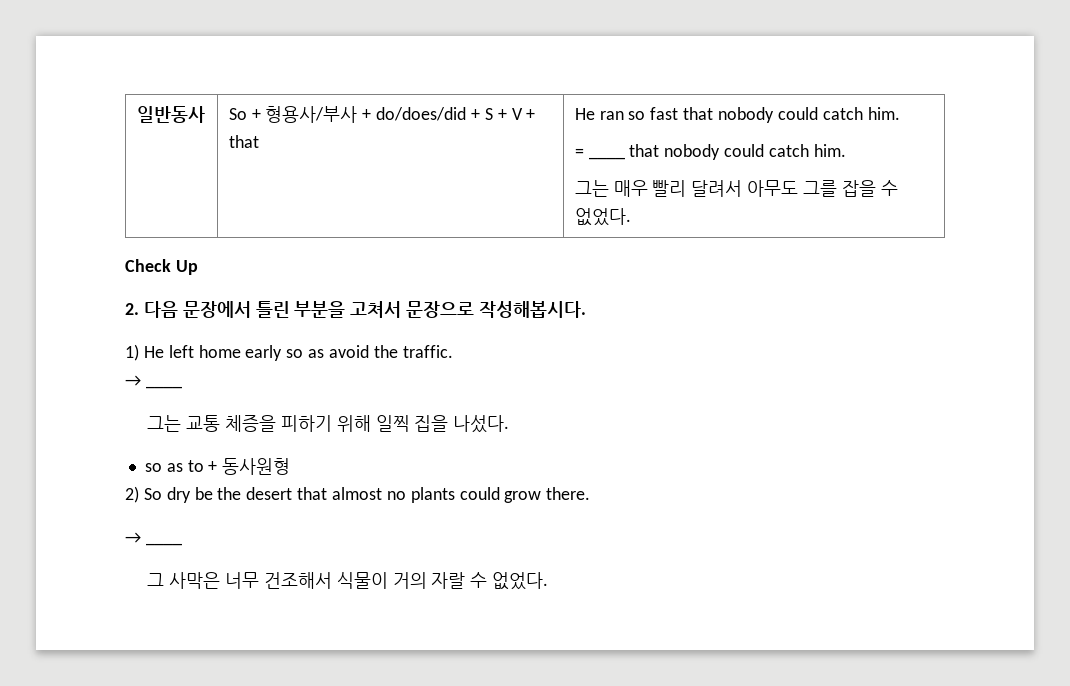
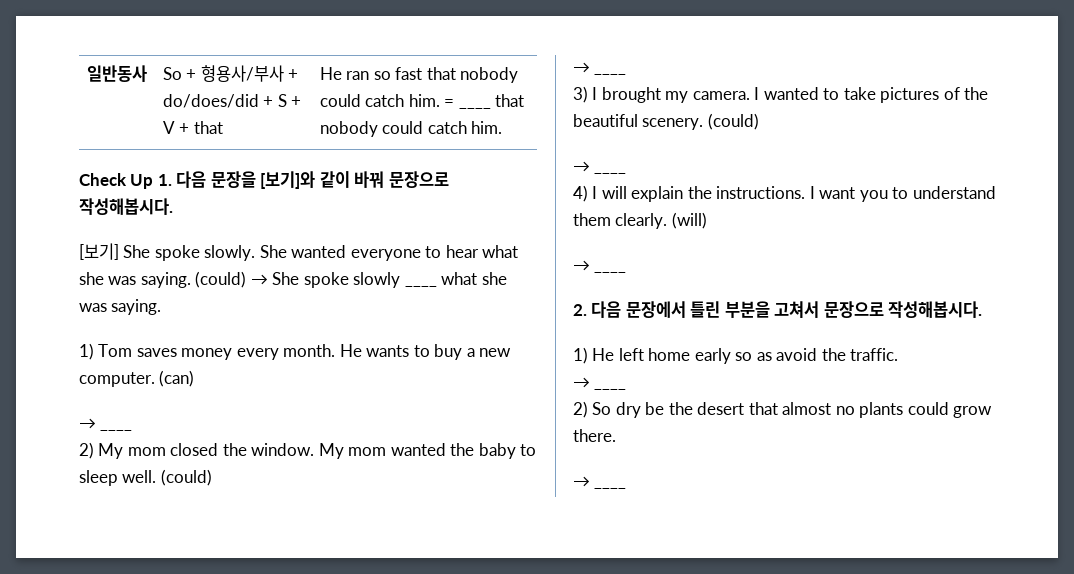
- 일반동사 | So + 형용사/부사 + do/does/did + S + V + that | He ran so fast that nobody could catch him.
- = ____ that nobody could catch him.
- 그는 매우 빨리 달려서 아무도 그를 잡을 수 없었다.
- Check Up
+ 일반동사 | So + 형용사/부사 + do/does/did + S + V + that | He ran so fast that nobody could catch him. = ____ that nobody could catch him.
+ Check Up 1. 다음 문장을 [보기]와 같이 바꿔 문장으로 작성해봅시다.
+ [보기] She spoke slowly. She wanted everyone to hear what she was saying. (could) → She spoke slowly ____ what she was saying.
+ 1) Tom saves money every month. He wants to buy a new computer. (can)
+ → ____
+ 2) My mom closed the window. My mom wanted the baby to sleep well. (could)
+ → ____
+ 3) I brought my camera. I wanted to take pictures of the beautiful scenery. (could)
+ → ____
+ 4) I will explain the instructions. I want you to understand them clearly. (will)
+ → ____
- 그는 교통 체증을 피하기 위해 일찍 집을 나섰다.
- so as to + 동사원형
- 그 사막은 너무 건조해서 식물이 거의 자랄 수 없었다.

